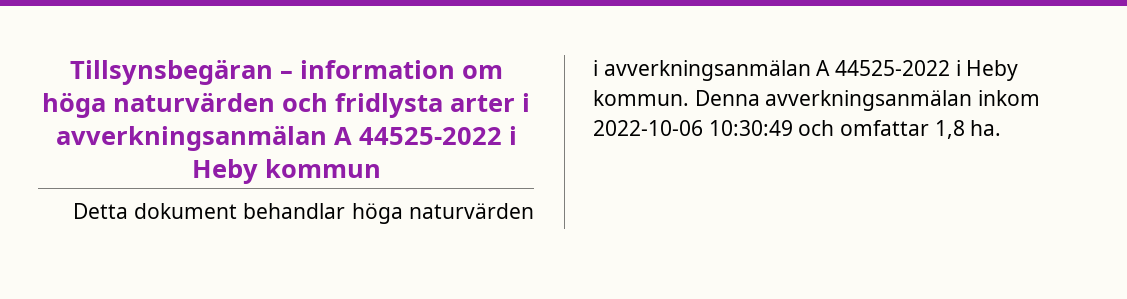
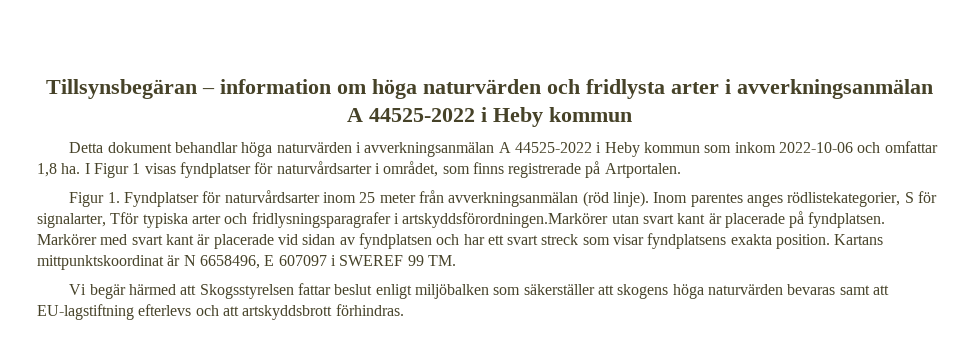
- Detta dokument behandlar höga naturvärden i avverkningsanmälan A 44525-2022 i Heby kommun. Denna avverkningsanmälan inkom 2022-10-06 10:30:49 och omfattar 1,8 ha.
+ Detta dokument behandlar höga naturvärden i avverkningsanmälan A 44525-2022 i Heby kommun som inkom 2022-10-06 och omfattar 1,8 ha.
+ I Figur 1 visas fyndplatser för naturvårdsarter i området, som finns registrerade på Artportalen.
+ Figur 1. Fyndplatser för naturvårdsarter inom 25 meter från avverkningsanmälan (röd linje). Inom parentes anges rödlistekategorier, S för signalarter, Tför typiska arter och fridlysningsparagrafer i artskyddsförordningen.Markörer utan svart kant är placerade på fyndplatsen. Markörer med svart kant är placerade vid sidan av fyndplatsen och har ett svart streck som visar fyndplatsens exakta position. Kartans mittpunktskoordinat är N 6658496, E 607097 i SWEREF 99 TM.
+ Vi begär härmed att Skogsstyrelsen fattar beslut enligt miljöbalken som säkerställer att skogens höga naturvärden bevaras samt att EU-lagstiftning efterlevs och att artskyddsbrott förhindras.

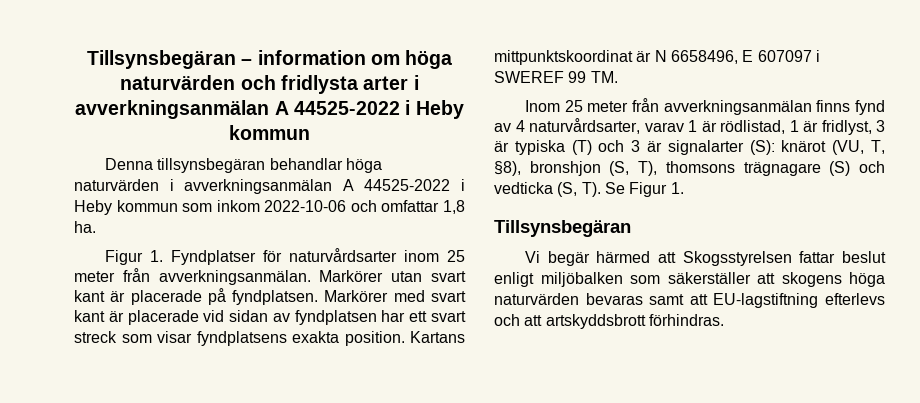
- Detta dokument behandlar höga naturvärden i avverkningsanmälan A 44525-2022 i Heby kommun som inkom 2022-10-06 och omfattar 1,8 ha. I Figur 1 visas fyndplatser för naturvårdsarter i området, som finns registrerade på Artportalen.
+ Denna tillsynsbegäran behandlar höga naturvärden i avverkningsanmälan A 44525-2022 i Heby kommun som inkom 2022-10-06 och omfattar 1,8 ha.
- Figur 1. Fyndplatser för naturvårdsarter inom 25 meter från avverkningsanmälan (röd linje). Inom parentes anges rödlistekategorier, S för signalarter, Tför typiska arter och fridlysningsparagrafer i artskyddsförordningen.Markörer utan svart kant är placerade på fyndplatsen.
+ Figur 1. Fyndplatser för naturvårdsarter inom 25 meter från avverkningsanmälan. Markörer utan svart kant är placerade på fyndplatsen.
- Markörer med svart kant är placerade vid sidan av fyndplatsen och har ett svart streck som visar fyndplatsens exakta position.
+ Markörer med svart kant är placerade vid sidan av fyndplatsen har ett svart streck som visar fyndplatsens exakta position.
+ Inom 25 meter från avverkningsanmälan finns fynd av 4 naturvårdsarter, varav 1 är rödlistad, 1 är fridlyst, 3 är typiska (T) och 3 är signalarter (S): knärot (VU, T, §8), bronshjon (S, T), thomsons trägnagare (S) och vedticka (S, T). Se Figur 1.
+ Tillsynsbegäran

